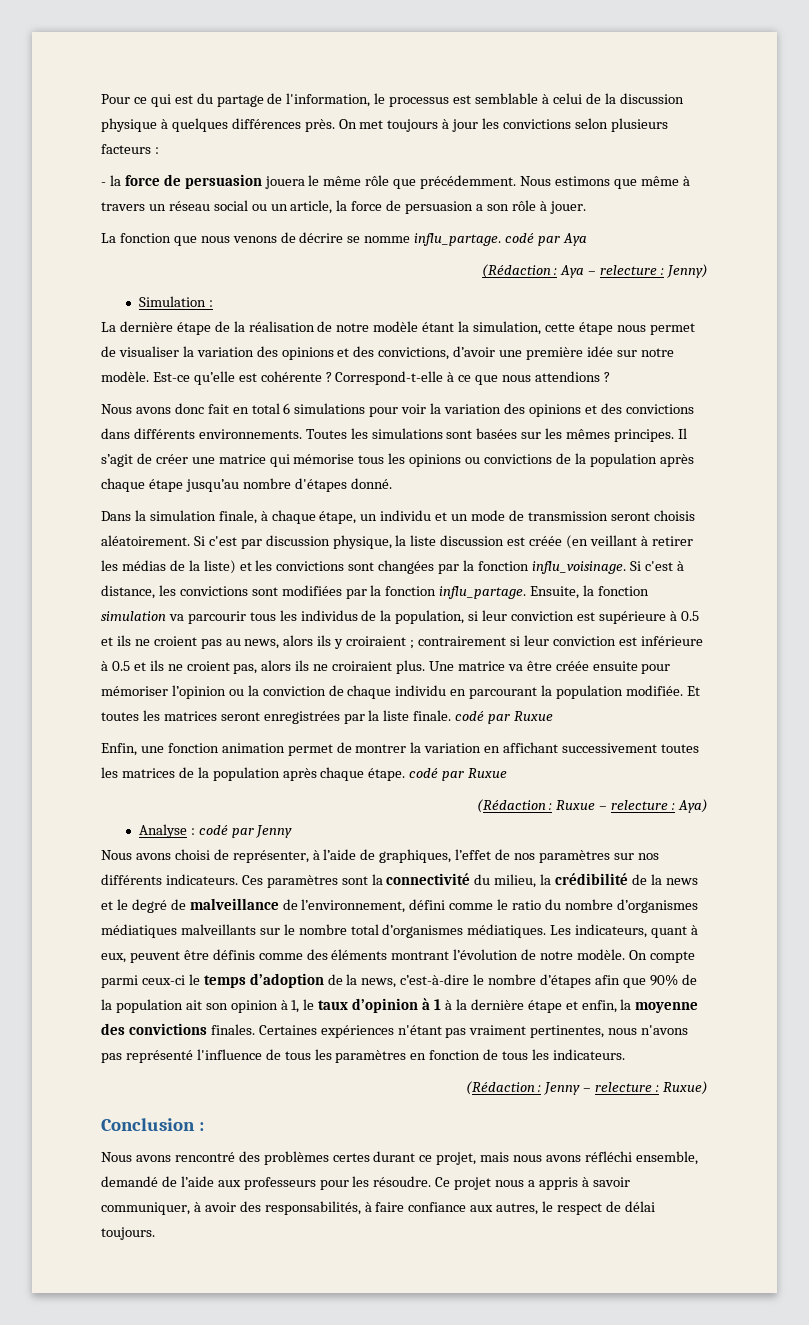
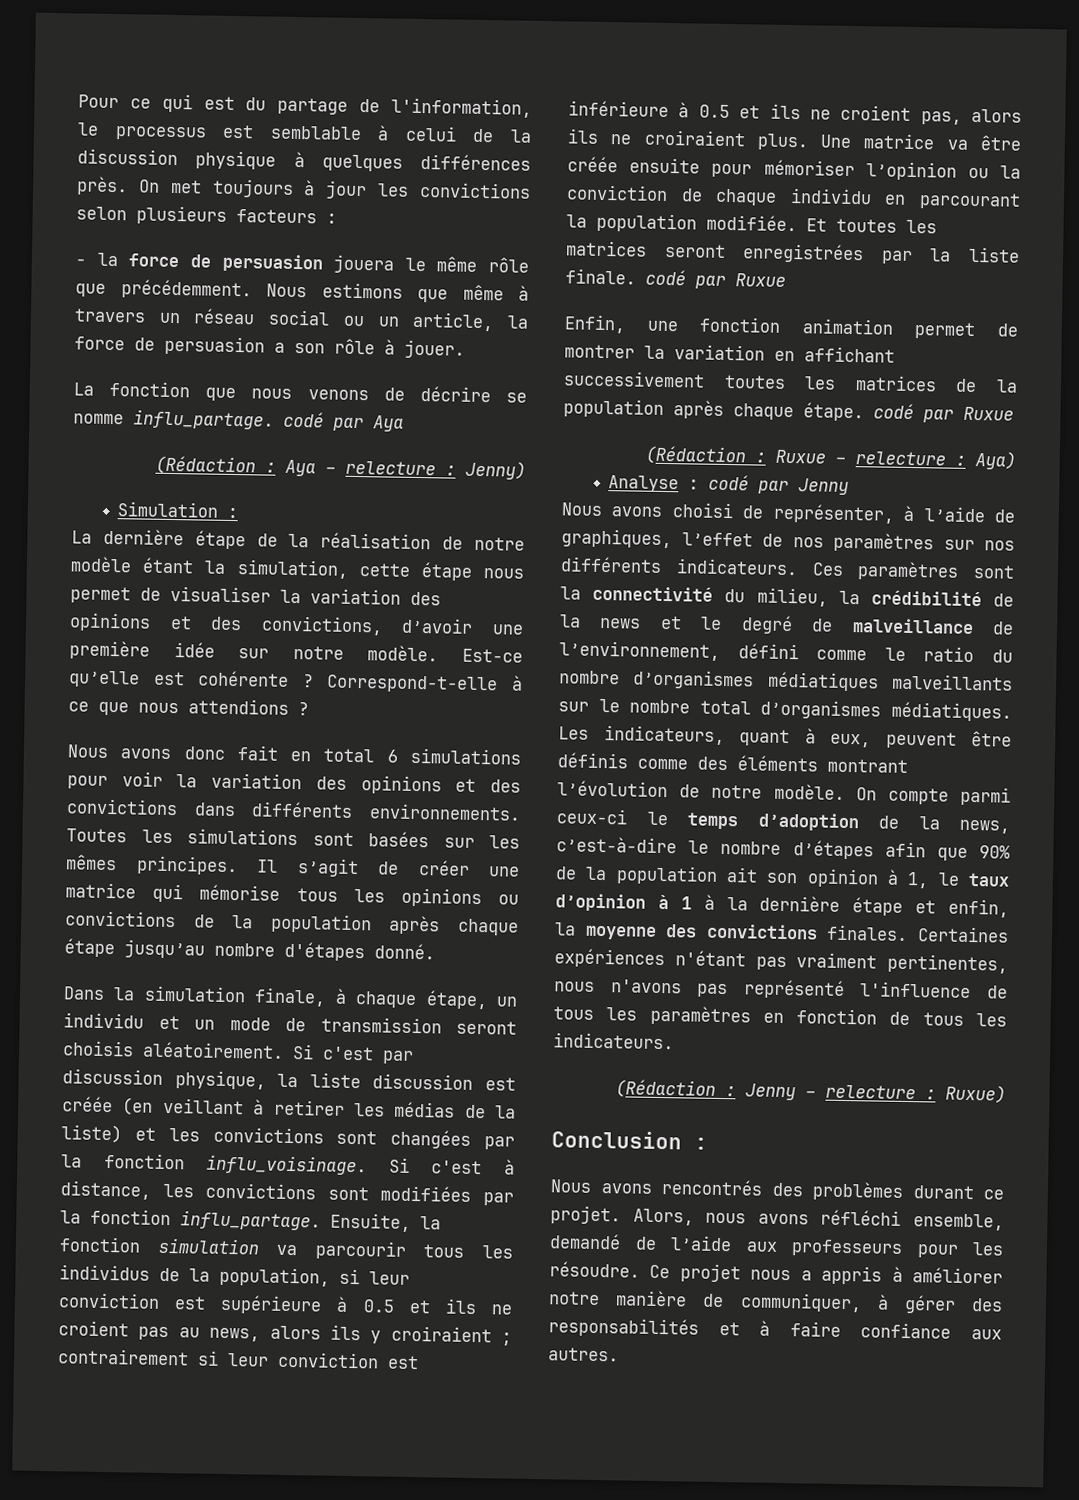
- Nous avons rencontré des problèmes certes durant ce projet, mais nous avons réfléchi ensemble, demandé de l’aide aux professeurs pour les résoudre.
+ Nous avons rencontrés des problèmes durant ce projet. Alors, nous avons réfléchi ensemble, demandé de l’aide aux professeurs pour les résoudre.
- Ce projet nous a appris à savoir communiquer, à avoir des responsabilités, à faire confiance aux autres, le respect de délai toujours.
+ Ce projet nous a appris à améliorer notre manière de communiquer, à gérer des responsabilités et à faire confiance aux autres.

